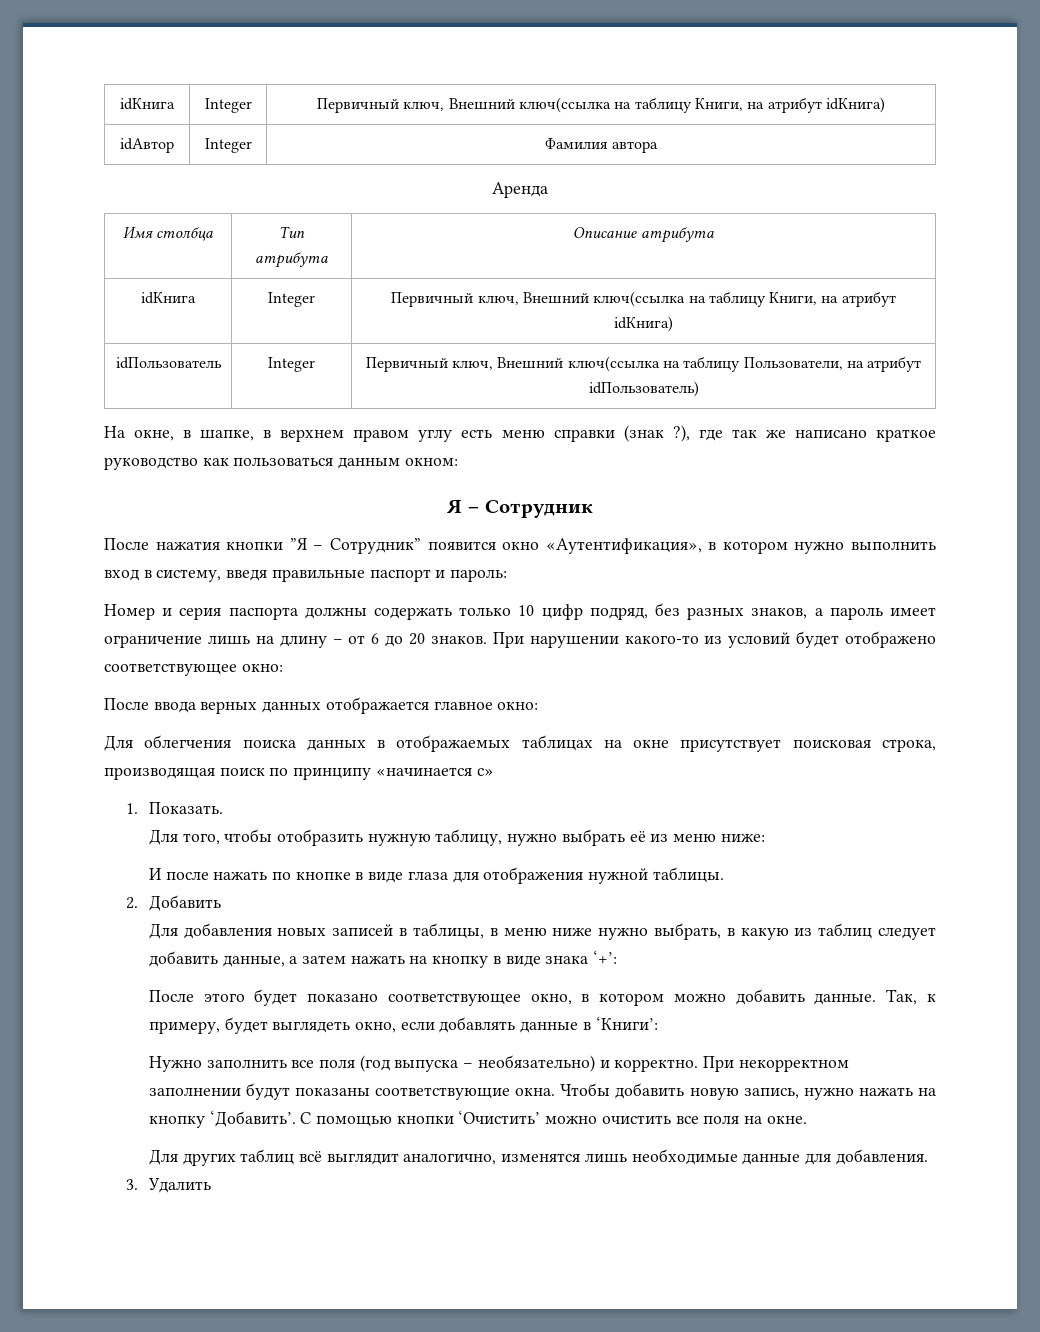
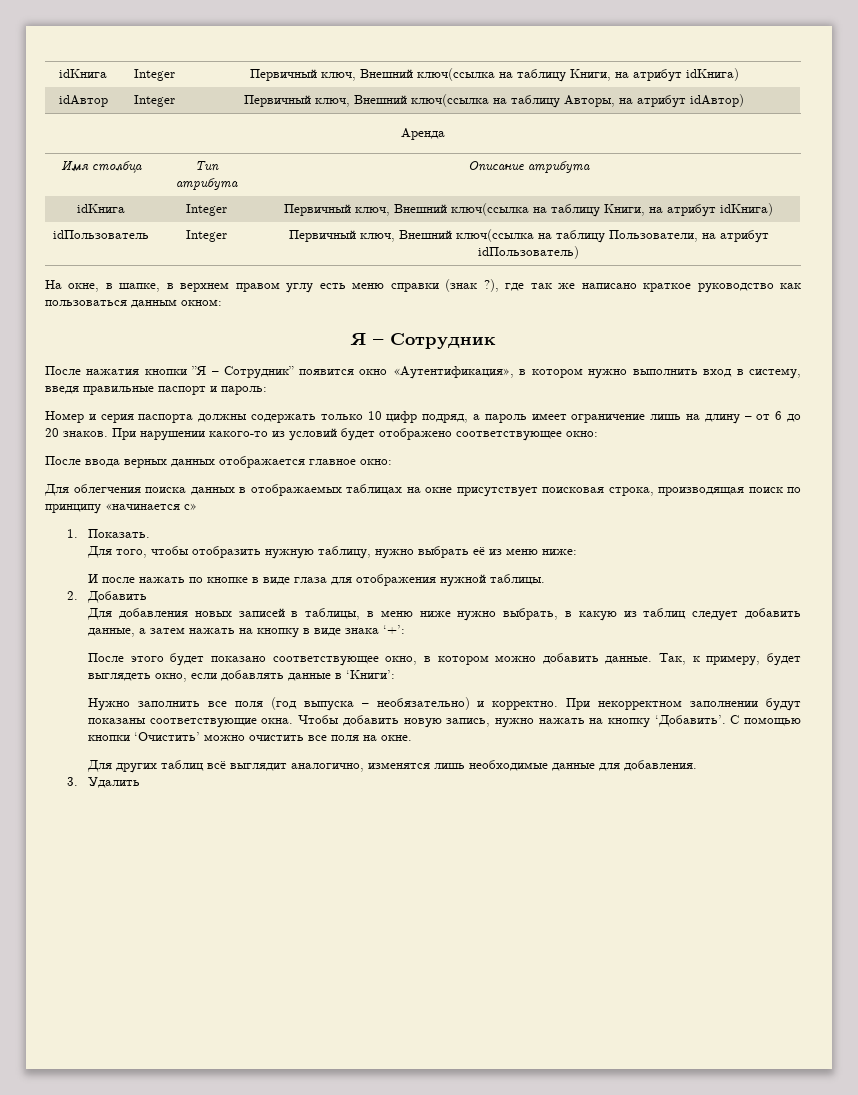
- idАвтор | Integer | Фамилия автора
+ idАвтор | Integer | Первичный ключ, Внешний ключ(ссылка на таблицу Авторы, на атрибут idАвтор)
- Номер и серия паспорта должны содержать только 10 цифр подряд, без разных знаков, а пароль имеет ограничение лишь на длину – от 6 до 20 знаков.
+ Номер и серия паспорта должны содержать только 10 цифр подряд, а пароль имеет ограничение лишь на длину – от 6 до 20 знаков.

